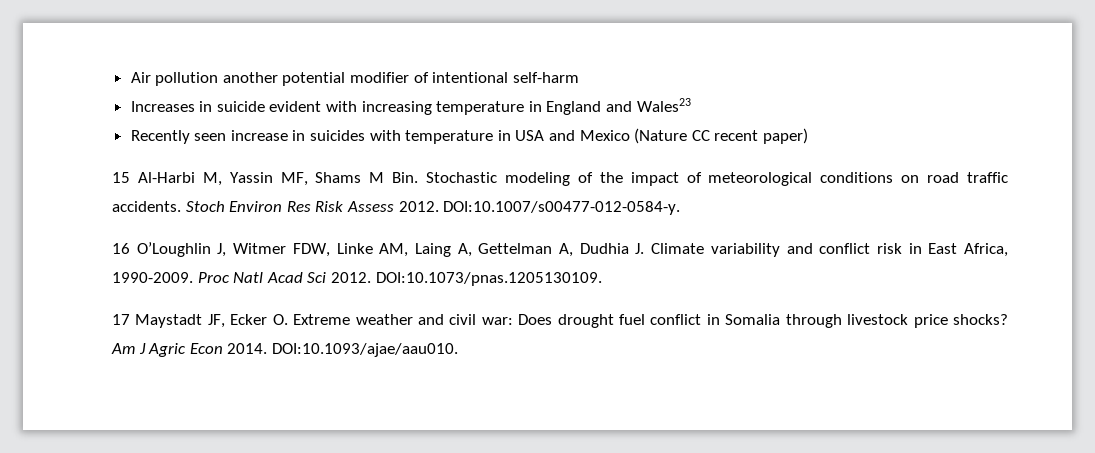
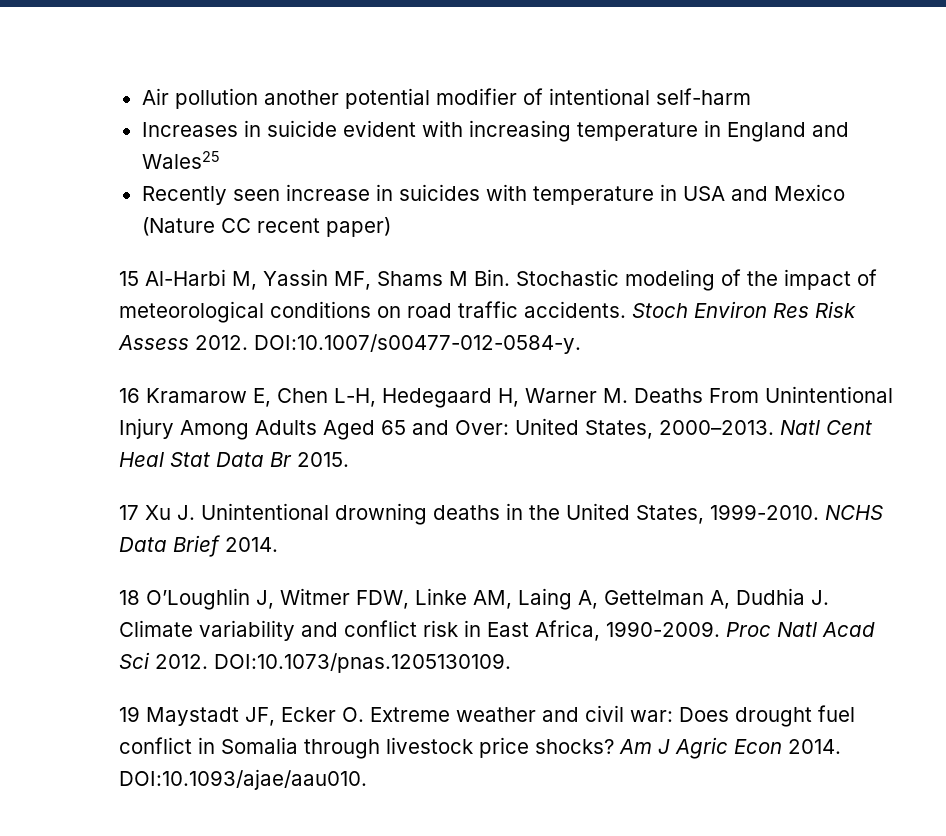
- Increases in suicide evident with increasing temperature in England and Wales23
+ Increases in suicide evident with increasing temperature in England and Wales25
- 16 O’Loughlin J, Witmer FDW, Linke AM, Laing A, Gettelman A, Dudhia J. Climate variability and conflict risk in East Africa, 1990-2009.
+ 16 Kramarow E, Chen L-H, Hedegaard H, Warner M. Deaths From Unintentional Injury Among Adults Aged 65 and Over: United States, 2000–2013. Natl Cent Heal Stat Data Br 2015.
+ 17 Xu J. Unintentional drowning deaths in the United States, 1999-2010. NCHS Data Brief 2014.
+ 18 O’Loughlin J, Witmer FDW, Linke AM, Laing A, Gettelman A, Dudhia J. Climate variability and conflict risk in East Africa, 1990-2009.
- 17 Maystadt JF, Ecker O. Extreme weather and civil war: Does drought fuel conflict in Somalia through livestock price shocks?
+ 19 Maystadt JF, Ecker O. Extreme weather and civil war: Does drought fuel conflict in Somalia through livestock price shocks?

